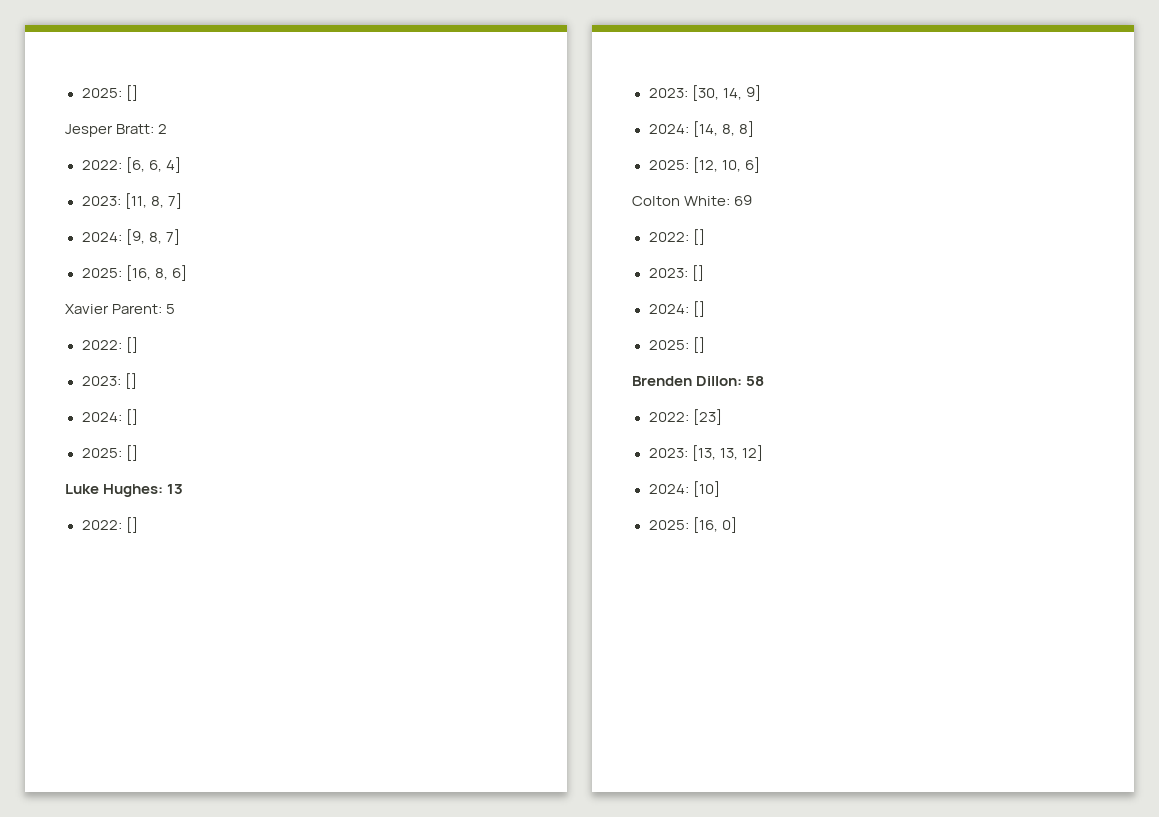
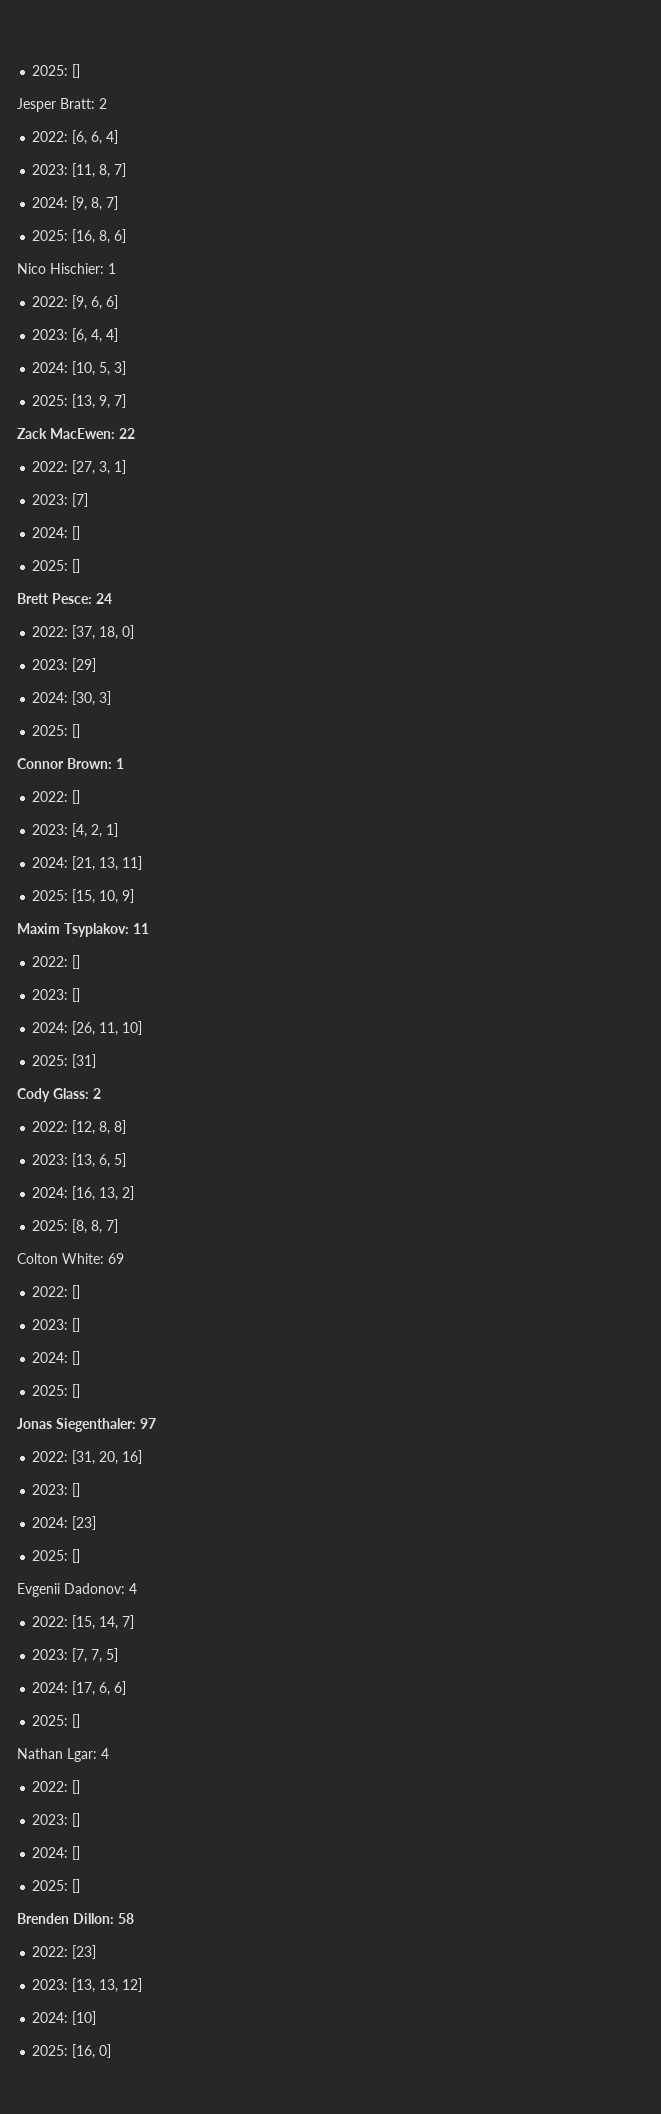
- Xavier Parent: 5
+ Nico Hischier: 1
+ 2022: [9, 6, 6]
+ 2023: [6, 4, 4]
+ 2024: [10, 5, 3]
+ 2025: [13, 9, 7]
+ Zack MacEwen: 22
+ 2022: [27, 3, 1]
+ 2023: [7]
+ 2024: []
+ 2025: []
+ Brett Pesce: 24
+ 2022: [37, 18, 0]
+ 2023: [29]
+ 2024: [30, 3]
+ 2025: []
+ Connor Brown: 1
+ 2022: []
+ 2023: [4, 2, 1]
+ 2024: [21, 13, 11]
+ 2025: [15, 10, 9]
+ Maxim Tsyplakov: 11
+ 2022: []
+ 2023: []
+ 2024: [26, 11, 10]
+ 2025: [31]
+ Cody Glass: 2
+ 2022: [12, 8, 8]
+ 2023: [13, 6, 5]
+ 2024: [16, 13, 2]
+ 2025: [8, 8, 7]
+ Colton White: 69
  2022: []
  2023: []
  2024: []
  2025: []
- Luke Hughes: 13
- 2022: []
- 2023: [30, 14, 9]
- 2024: [14, 8, 8]
- 2025: [12, 10, 6]
- Colton White: 69
+ Jonas Siegenthaler: 97
+ 2022: [31, 20, 16]
+ 2023: []
+ 2024: [23]
+ 2025: []
+ Evgenii Dadonov: 4
+ 2022: [15, 14, 7]
+ 2023: [7, 7, 5]
+ 2024: [17, 6, 6]
+ 2025: []
+ Nathan Lgar: 4

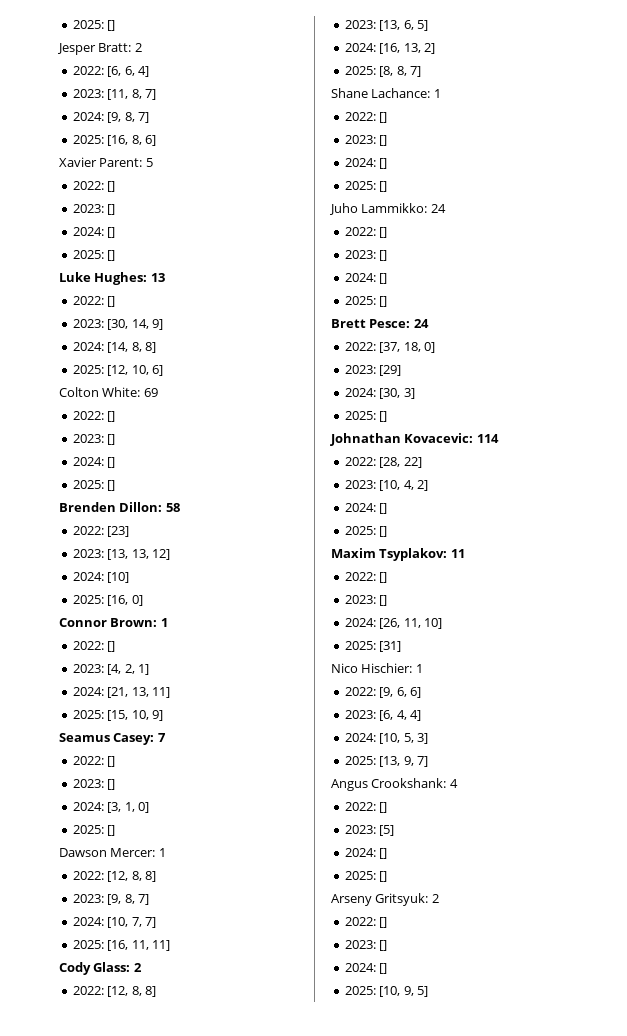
- Nico Hischier: 1
- 2022: [9, 6, 6]
- 2023: [6, 4, 4]
- 2024: [10, 5, 3]
- 2025: [13, 9, 7]
- Zack MacEwen: 22
- 2022: [27, 3, 1]
- 2023: [7]
- 2024: []
- 2025: []
- Brett Pesce: 24
- 2022: [37, 18, 0]
- 2023: [29]
- 2024: [30, 3]
- 2025: []
- Connor Brown: 1
- 2022: []
- 2023: [4, 2, 1]
- 2024: [21, 13, 11]
- 2025: [15, 10, 9]
- Maxim Tsyplakov: 11
- 2022: []
- 2023: []
- 2024: [26, 11, 10]
- 2025: [31]
- Cody Glass: 2
- 2022: [12, 8, 8]
- 2023: [13, 6, 5]
- 2024: [16, 13, 2]
- 2025: [8, 8, 7]
- Colton White: 69
+ Xavier Parent: 5
  2022: []
  2023: []
  2024: []
  2025: []
- Jonas Siegenthaler: 97
- 2022: [31, 20, 16]
- 2023: []
- 2024: [23]
- 2025: []
- Evgenii Dadonov: 4
- 2022: [15, 14, 7]
- 2023: [7, 7, 5]
- 2024: [17, 6, 6]
- 2025: []
- Nathan Lgar: 4
+ Luke Hughes: 13
+ 2022: []
+ 2023: [30, 14, 9]
+ 2024: [14, 8, 8]
+ 2025: [12, 10, 6]
+ Colton White: 69
+ Connor Brown: 1
+ 2022: []
+ 2023: [4, 2, 1]
+ 2024: [21, 13, 11]
+ 2025: [15, 10, 9]
+ Seamus Casey: 7
+ 2022: []
+ 2023: []
+ 2024: [3, 1, 0]
+ 2025: []
+ Dawson Mercer: 1
+ 2022: [12, 8, 8]
+ 2023: [9, 8, 7]
+ 2024: [10, 7, 7]
+ 2025: [16, 11, 11]
+ Cody Glass: 2
+ 2022: [12, 8, 8]
+ 2023: [13, 6, 5]
+ 2024: [16, 13, 2]
+ 2025: [8, 8, 7]
+ Shane Lachance: 1
+ 2022: []
+ 2023: []
+ 2024: []
+ 2025: []
+ Juho Lammikko: 24
+ 2022: []
+ 2023: []
+ 2024: []
+ 2025: []
+ Brett Pesce: 24
+ 2022: [37, 18, 0]
+ 2023: [29]
+ 2024: [30, 3]
+ 2025: []
+ Johnathan Kovacevic: 114
+ 2022: [28, 22]
+ 2023: [10, 4, 2]
+ 2024: []
+ 2025: []
+ Maxim Tsyplakov: 11
+ 2022: []
+ 2023: []
+ 2024: [26, 11, 10]
+ 2025: [31]
+ Nico Hischier: 1
+ 2022: [9, 6, 6]
+ 2023: [6, 4, 4]
+ 2024: [10, 5, 3]
+ 2025: [13, 9, 7]
+ Angus Crookshank: 4
+ 2022: []
+ 2023: [5]
+ 2024: []
+ 2025: []
+ Arseny Gritsyuk: 2
+ 2022: []
+ 2023: []
+ 2024: []
+ 2025: [10, 9, 5]

